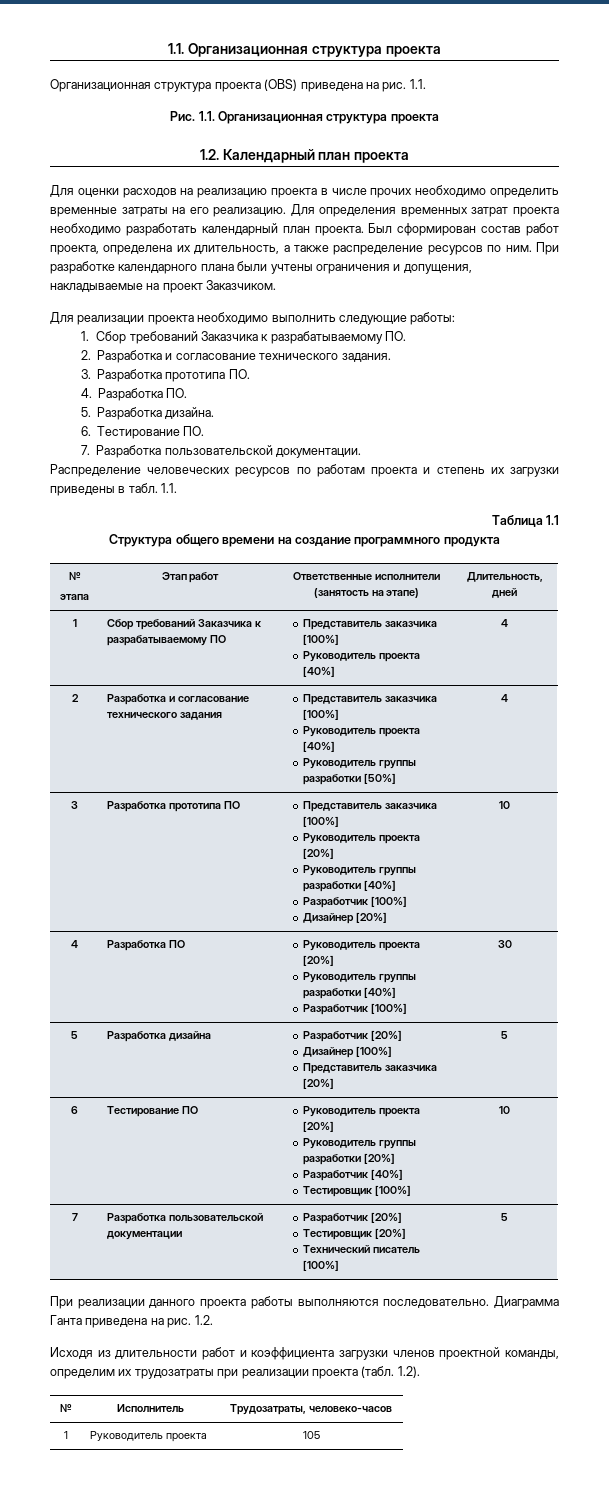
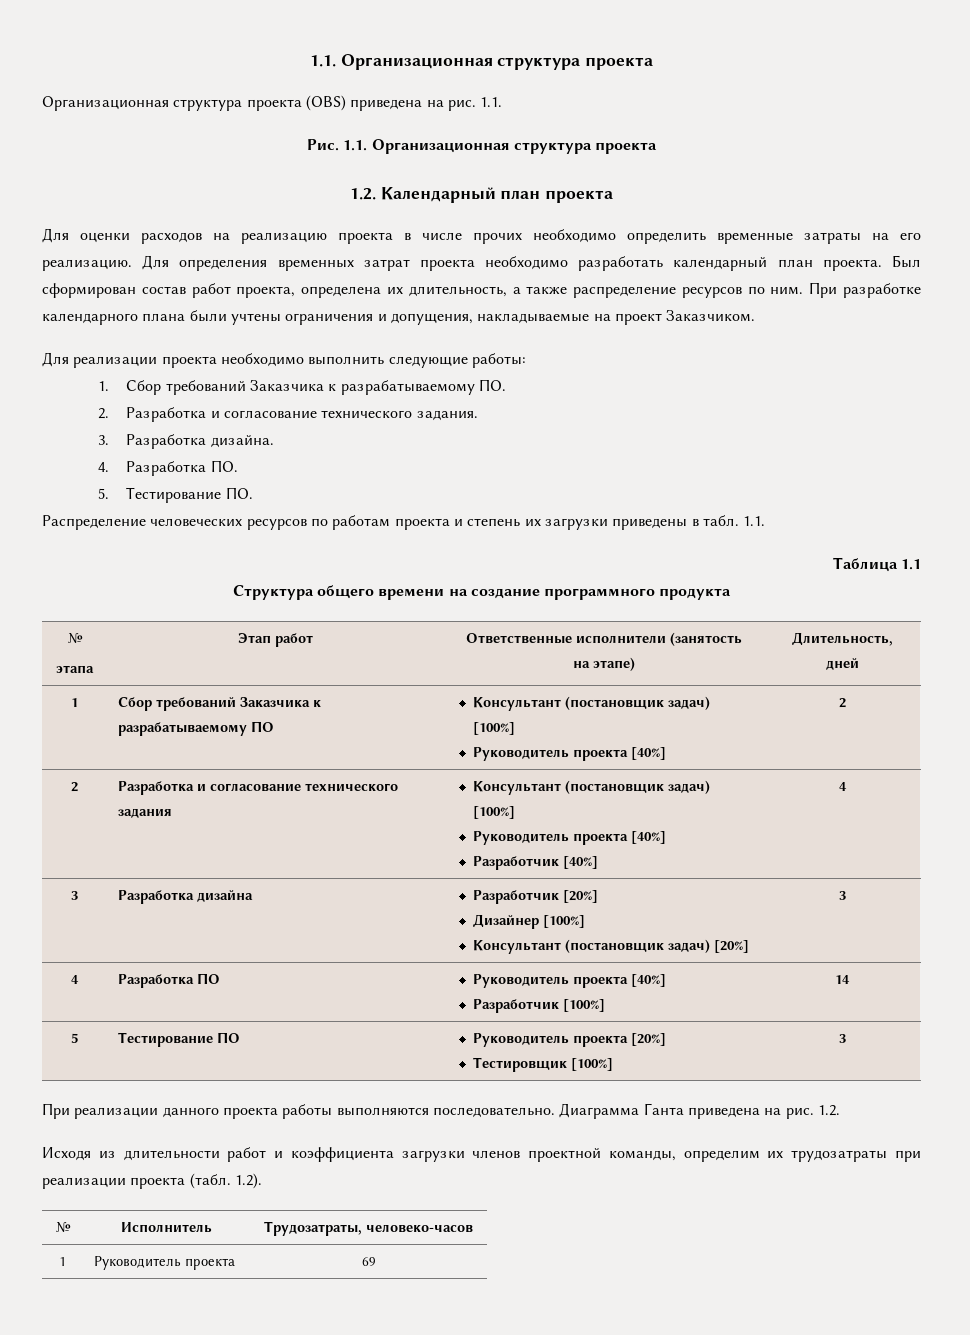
- 3. Разработка прототипа ПО.
+ 3. Разработка дизайна.
- 5. Разработка дизайна.
- 6. Тестирование ПО.
+ 5. Тестирование ПО.
- 7. Разработка пользовательской документации.
- 1 | Сбор требований Заказчика к разрабатываемому ПО | Представитель заказчика [100%]
- Руководитель проекта [40%] | 4
+ 1 | Сбор требований Заказчика к разрабатываемому ПО | Консультант (постановщик задач) [100%]
+ Руководитель проекта [40%] | 2
- 2 | Разработка и согласование технического задания | Представитель заказчика [100%]
+ 2 | Разработка и согласование технического задания | Консультант (постановщик задач) [100%]
  Руководитель проекта [40%]
- Руководитель группы разработки [50%] | 4
- 3 | Разработка прототипа ПО | Представитель заказчика [100%]
- Руководитель проекта [20%]
- Руководитель группы разработки [40%]
- Разработчик [100%]
- Дизайнер [20%] | 10
- 4 | Разработка ПО | Руководитель проекта [20%]
- Руководитель группы разработки [40%]
- Разработчик [100%] | 30
- 5 | Разработка дизайна | Разработчик [20%]
+ Разработчик [40%] | 4
+ 3 | Разработка дизайна | Разработчик [20%]
  Дизайнер [100%]
- Представитель заказчика [20%] | 5
- 6 | Тестирование ПО | Руководитель проекта [20%]
- Руководитель группы разработки [20%]
- Разработчик [40%]
- Тестировщик [100%] | 10
- 7 | Разработка пользовательской документации | Разработчик [20%]
- Тестировщик [20%]
- Технический писатель [100%] | 5
+ Консультант (постановщик задач) [20%] | 3
+ 4 | Разработка ПО | Руководитель проекта [40%]
+ Разработчик [100%] | 14
+ 5 | Тестирование ПО | Руководитель проекта [20%]
+ Тестировщик [100%] | 3
- 1 | Руководитель проекта | 105
+ 1 | Руководитель проекта | 69

